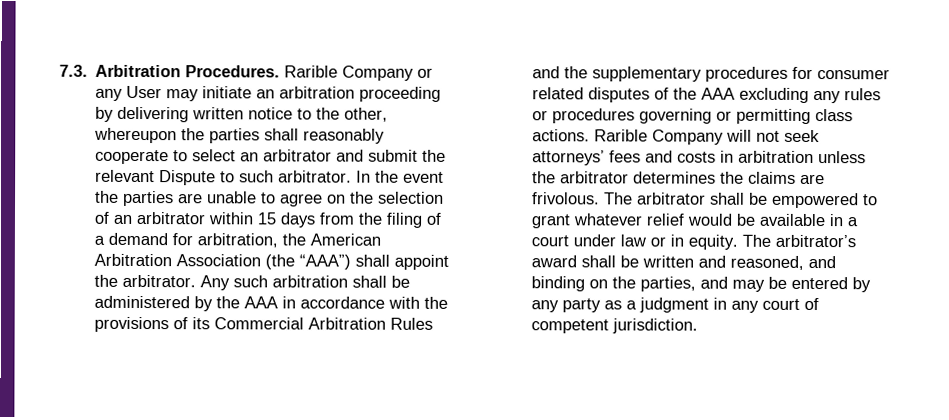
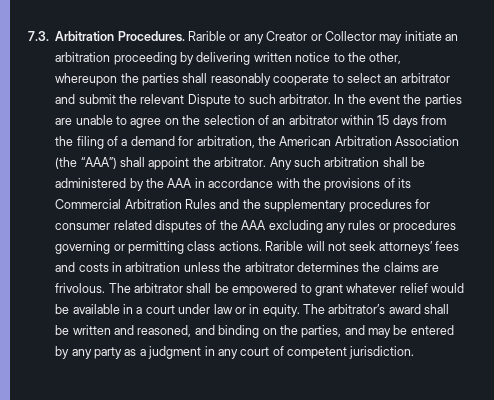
- Rarible Company or any User may initiate an arbitration proceeding by delivering written notice to the other, whereupon the parties shall reasonably cooperate to select an arbitrator and submit the relevant Dispute to such arbitrator.
+ Rarible or any Creator or Collector may initiate an arbitration proceeding by delivering written notice to the other, whereupon the parties shall reasonably cooperate to select an arbitrator and submit the relevant Dispute to such arbitrator.
- Rarible Company will not seek attorneys’ fees and costs in arbitration unless the arbitrator determines the claims are frivolous.
+ Rarible will not seek attorneys’ fees and costs in arbitration unless the arbitrator determines the claims are frivolous.

